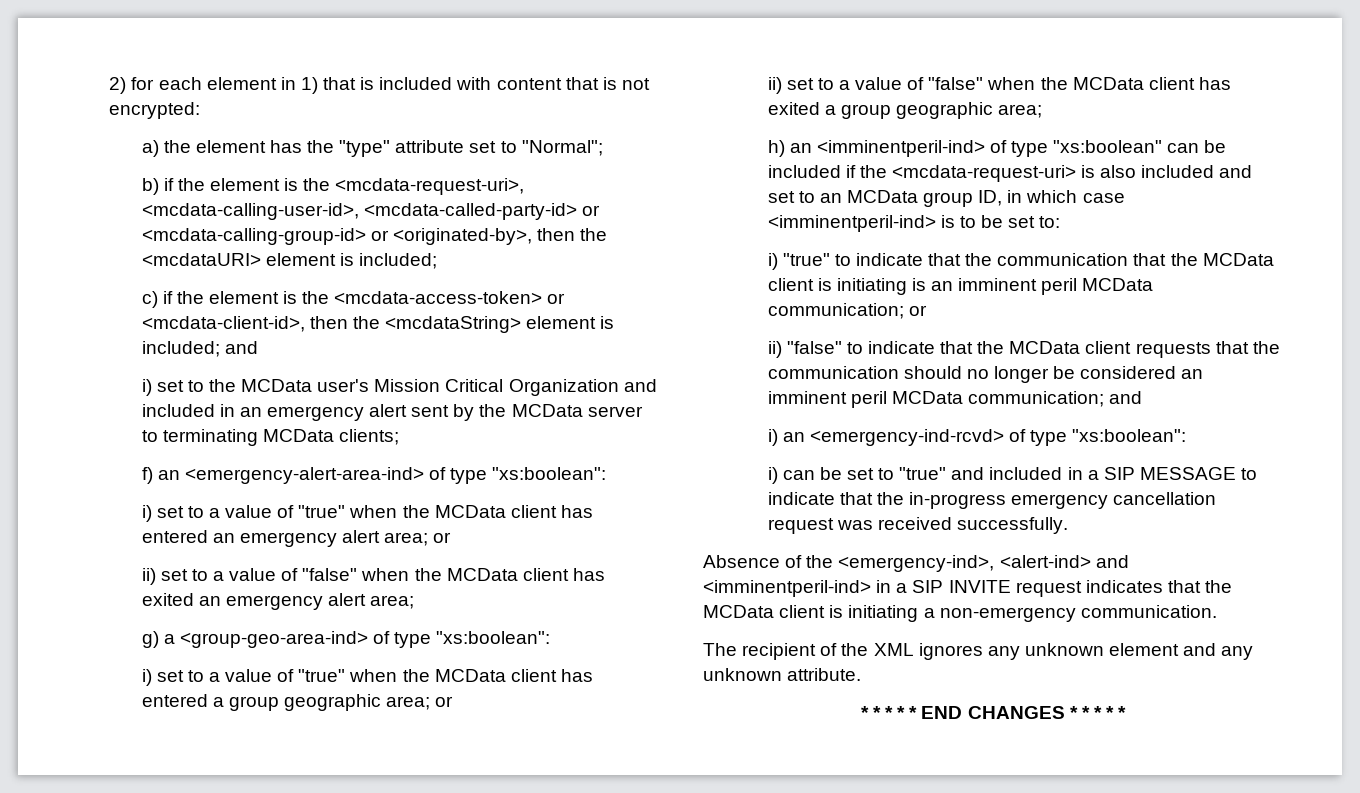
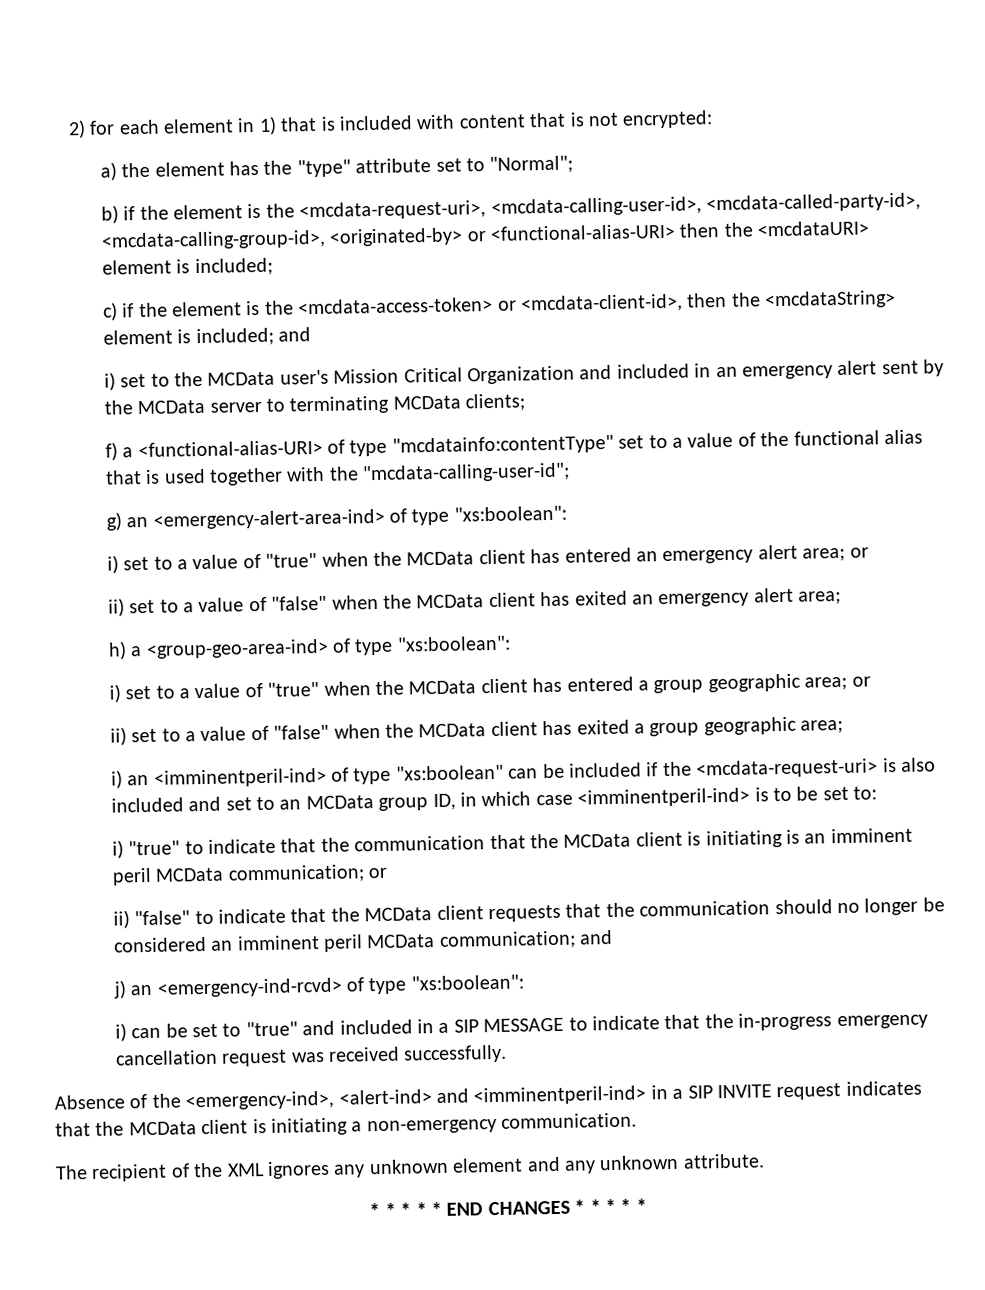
- b) if the element is the <mcdata-request-uri>, <mcdata-calling-user-id>, <mcdata-called-party-id> or <mcdata-calling-group-id> or <originated-by>, then the <mcdataURI> element is included;
+ b) if the element is the <mcdata-request-uri>, <mcdata-calling-user-id>, <mcdata-called-party-id>, <mcdata-calling-group-id>, <originated-by> or <functional-alias-URI> then the <mcdataURI> element is included;
- f) an <emergency-alert-area-ind> of type "xs:boolean":
+ f) a <functional-alias-URI> of type "mcdatainfo:contentType" set to a value of the functional alias that is used together with the "mcdata-calling-user-id";
+ g) an <emergency-alert-area-ind> of type "xs:boolean":
- g) a <group-geo-area-ind> of type "xs:boolean":
+ h) a <group-geo-area-ind> of type "xs:boolean":
- h) an <imminentperil-ind> of type "xs:boolean" can be included if the <mcdata-request-uri> is also included and set to an MCData group ID, in which case <imminentperil-ind> is to be set to:
+ i) an <imminentperil-ind> of type "xs:boolean" can be included if the <mcdata-request-uri> is also included and set to an MCData group ID, in which case <imminentperil-ind> is to be set to:
- i) an <emergency-ind-rcvd> of type "xs:boolean":
+ j) an <emergency-ind-rcvd> of type "xs:boolean":

